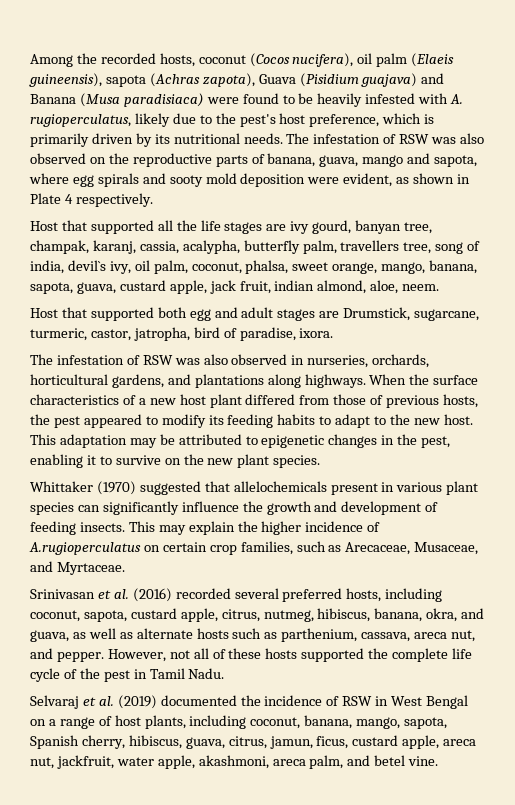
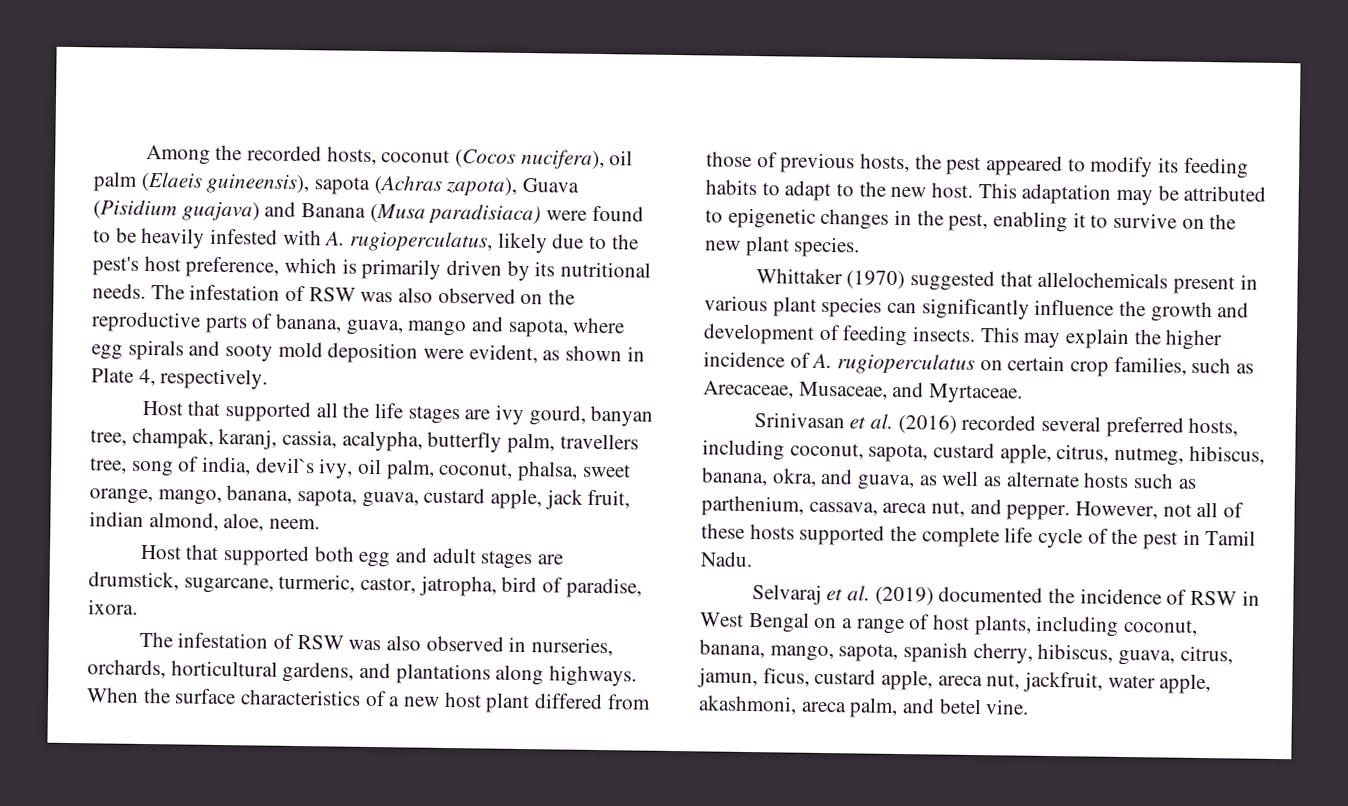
- The infestation of RSW was also observed on the reproductive parts of banana, guava, mango and sapota, where egg spirals and sooty mold deposition were evident, as shown in Plate 4 respectively.
+ The infestation of RSW was also observed on the reproductive parts of banana, guava, mango and sapota, where egg spirals and sooty mold deposition were evident, as shown in Plate 4, respectively.
- Host that supported both egg and adult stages are Drumstick, sugarcane, turmeric, castor, jatropha, bird of paradise, ixora.
+ Host that supported both egg and adult stages are drumstick, sugarcane, turmeric, castor, jatropha, bird of paradise, ixora.
- This may explain the higher incidence of A.rugioperculatus on certain crop families, such as Arecaceae, Musaceae, and Myrtaceae.
+ This may explain the higher incidence of A. rugioperculatus on certain crop families, such as Arecaceae, Musaceae, and Myrtaceae.
- Selvaraj et al. (2019) documented the incidence of RSW in West Bengal on a range of host plants, including coconut, banana, mango, sapota, Spanish cherry, hibiscus, guava, citrus, jamun, ficus, custard apple, areca nut, jackfruit, water apple, akashmoni, areca palm, and betel vine.
+ Selvaraj et al. (2019) documented the incidence of RSW in West Bengal on a range of host plants, including coconut, banana, mango, sapota, spanish cherry, hibiscus, guava, citrus, jamun, ficus, custard apple, areca nut, jackfruit, water apple, akashmoni, areca palm, and betel vine.

